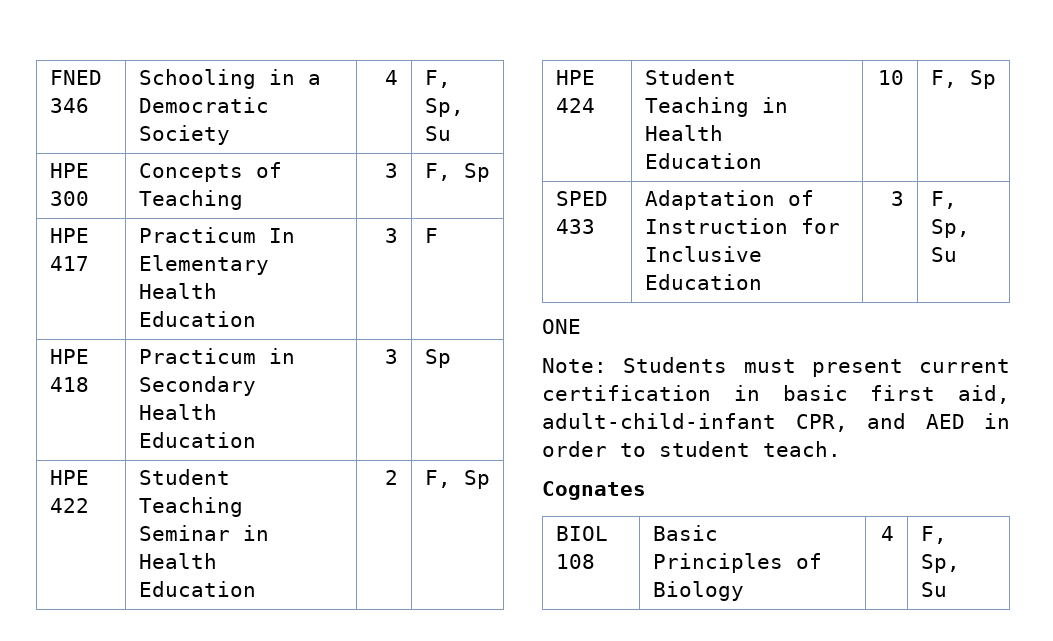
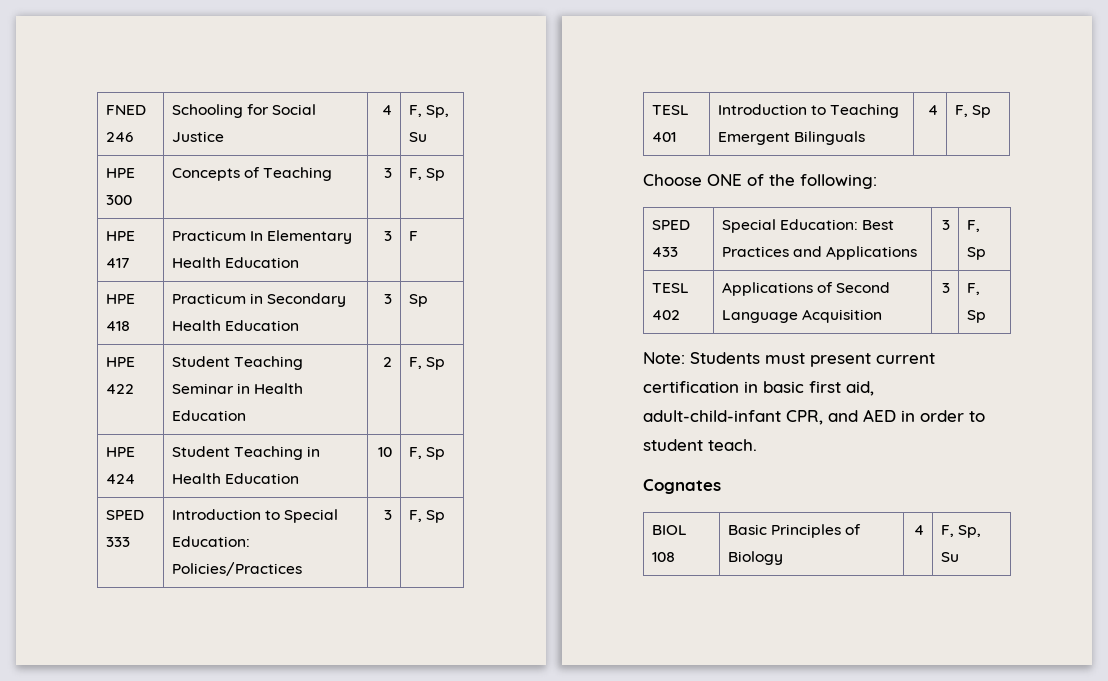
- FNED 346 | Schooling in a Democratic Society | 4 | F, Sp, Su
+ FNED 246 | Schooling for Social Justice | 4 | F, Sp, Su
- SPED 433 | Adaptation of Instruction for Inclusive Education | 3 | F, Sp, Su
- ONE
+ SPED 333 | Introduction to Special Education: Policies/Practices | 3 | F, Sp
+ TESL 401 | Introduction to Teaching Emergent Bilinguals | 4 | F, Sp
+ Choose ONE of the following:
+ SPED 433 | Special Education: Best Practices and Applications | 3 | F, Sp
+ TESL 402 | Applications of Second Language Acquisition | 3 | F, Sp

